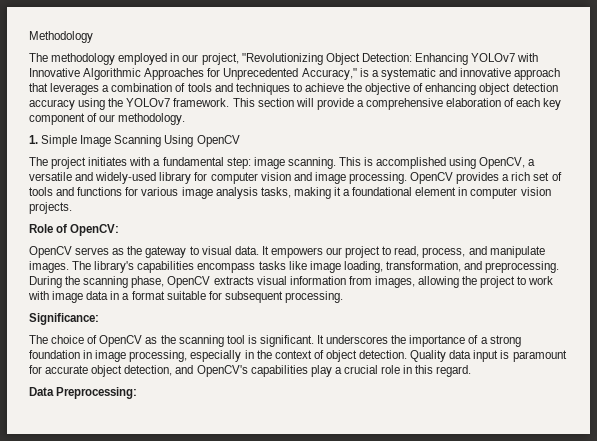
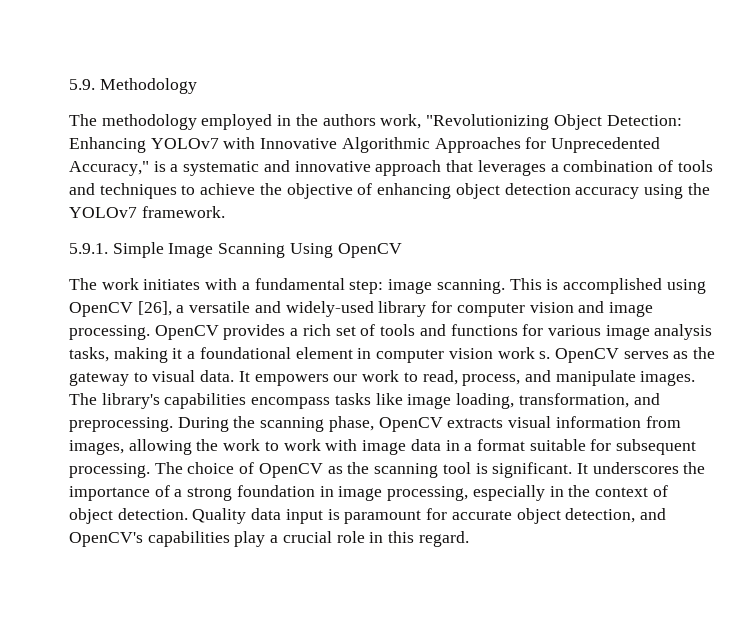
- Methodology
+ 5.9. Methodology
- The methodology employed in our project, "Revolutionizing Object Detection: Enhancing YOLOv7 with Innovative Algorithmic Approaches for Unprecedented Accuracy," is a systematic and innovative approach that leverages a combination of tools and techniques to achieve the objective of enhancing object detection accuracy using the YOLOv7 framework. This section will provide a comprehensive elaboration of each key component of our methodology.
- 1. Simple Image Scanning Using OpenCV
+ The methodology employed in the authors work, "Revolutionizing Object Detection: Enhancing YOLOv7 with Innovative Algorithmic Approaches for Unprecedented Accuracy," is a systematic and innovative approach that leverages a combination of tools and techniques to achieve the objective of enhancing object detection accuracy using the YOLOv7 framework.
+ 5.9.1. Simple Image Scanning Using OpenCV
- The project initiates with a fundamental step: image scanning.
+ The work initiates with a fundamental step: image scanning.
- This is accomplished using OpenCV, a versatile and widely-used library for computer vision and image processing.
+ This is accomplished using OpenCV [26], a versatile and widely-used library for computer vision and image processing.
- OpenCV provides a rich set of tools and functions for various image analysis tasks, making it a foundational element in computer vision projects.
- Role of OpenCV:
- OpenCV serves as the gateway to visual data.
+ OpenCV provides a rich set of tools and functions for various image analysis tasks, making it a foundational element in computer vision work s. OpenCV serves as the gateway to visual data.
- It empowers our project to read, process, and manipulate images.
+ It empowers our work to read, process, and manipulate images.
- During the scanning phase, OpenCV extracts visual information from images, allowing the project to work with image data in a format suitable for subsequent processing.
- Significance:
- The choice of OpenCV as the scanning tool is significant.
+ During the scanning phase, OpenCV extracts visual information from images, allowing the work to work with image data in a format suitable for subsequent processing. The choice of OpenCV as the scanning tool is significant.
- Data Preprocessing:

